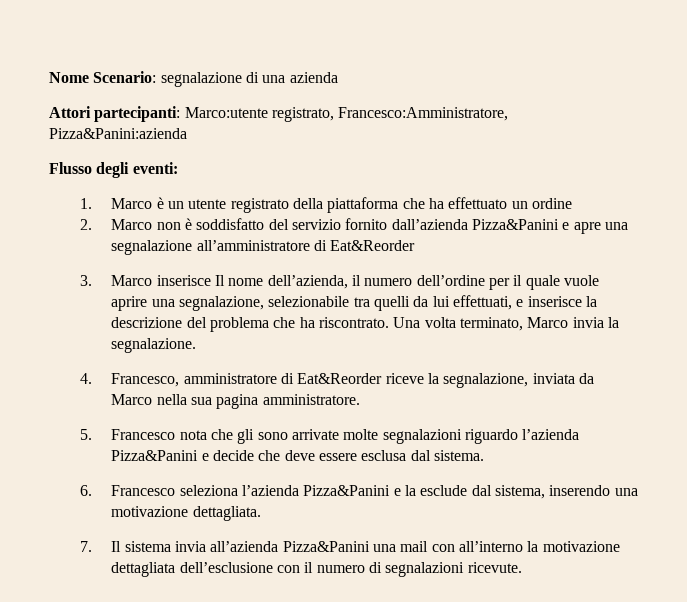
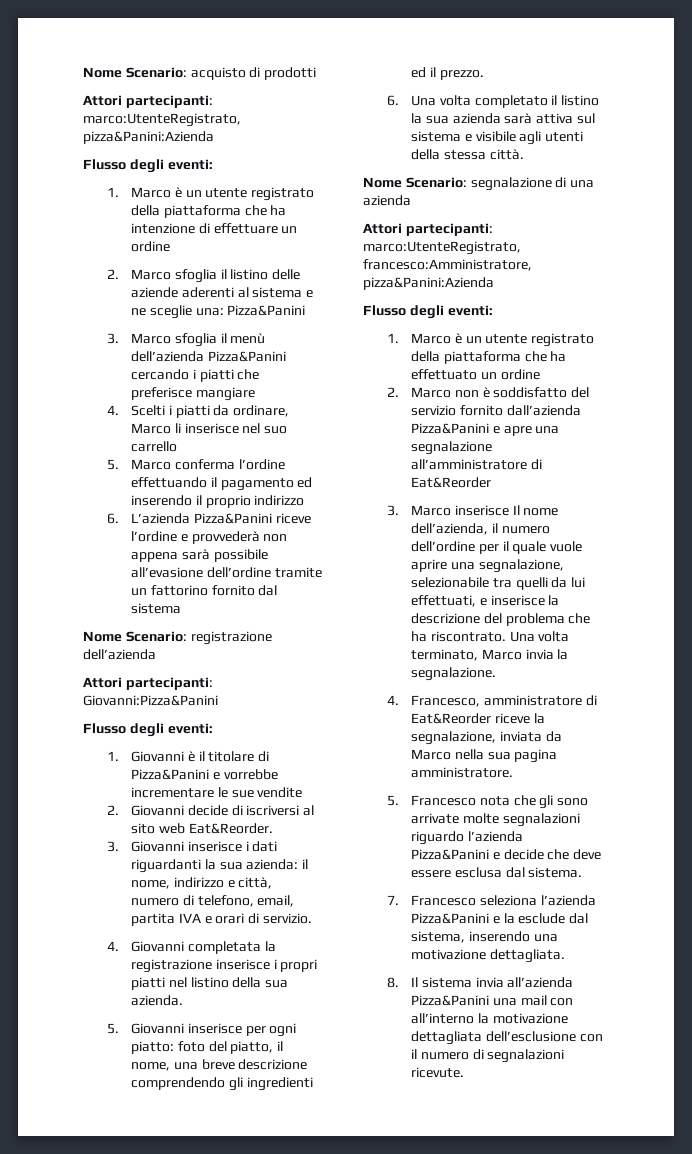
+ Nome Scenario: acquisto di prodotti
+ Attori partecipanti: marco:UtenteRegistrato, pizza&Panini:Azienda
+ Flusso degli eventi:
+ 1. Marco è un utente registrato della piattaforma che ha intenzione di effettuare un ordine
+ 2. Marco sfoglia il listino delle aziende aderenti al sistema e ne sceglie una: Pizza&Panini
+ 3. Marco sfoglia il menù dell’azienda Pizza&Panini cercando i piatti che preferisce mangiare
+ 4. Scelti i piatti da ordinare, Marco li inserisce nel suo carrello
+ 5. Marco conferma l’ordine effettuando il pagamento ed inserendo il proprio indirizzo
+ 6. L’azienda Pizza&Panini riceve l’ordine e provvederà non appena sarà possibile all’evasione dell’ordine tramite un fattorino fornito dal sistema
+ Nome Scenario: registrazione dell’azienda
+ Attori partecipanti: Giovanni:Pizza&Panini
+ Flusso degli eventi:
+ 1. Giovanni è il titolare di Pizza&Panini e vorrebbe incrementare le sue vendite
+ 2. Giovanni decide di iscriversi al sito web Eat&Reorder.
+ 3. Giovanni inserisce i dati riguardanti la sua azienda: il nome, indirizzo e città, numero di telefono, email, partita IVA e orari di servizio.
+ 4. Giovanni completata la registrazione inserisce i propri piatti nel listino della sua azienda.
+ 5. Giovanni inserisce per ogni piatto: foto del piatto, il nome, una breve descrizione comprendendo gli ingredienti ed il prezzo.
+ 6. Una volta completato il listino la sua azienda sarà attiva sul sistema e visibile agli utenti della stessa città.
- Attori partecipanti: Marco:utente registrato, Francesco:Amministratore, Pizza&Panini:azienda
+ Attori partecipanti: marco:UtenteRegistrato, francesco:Amministratore, pizza&Panini:Azienda
- 6. Francesco seleziona l’azienda Pizza&Panini e la esclude dal sistema, inserendo una motivazione dettagliata.
+ 7. Francesco seleziona l’azienda Pizza&Panini e la esclude dal sistema, inserendo una motivazione dettagliata.
- 7. Il sistema invia all’azienda Pizza&Panini una mail con all’interno la motivazione dettagliata dell’esclusione con il numero di segnalazioni ricevute.
+ 8. Il sistema invia all’azienda Pizza&Panini una mail con all’interno la motivazione dettagliata dell’esclusione con il numero di segnalazioni ricevute.

